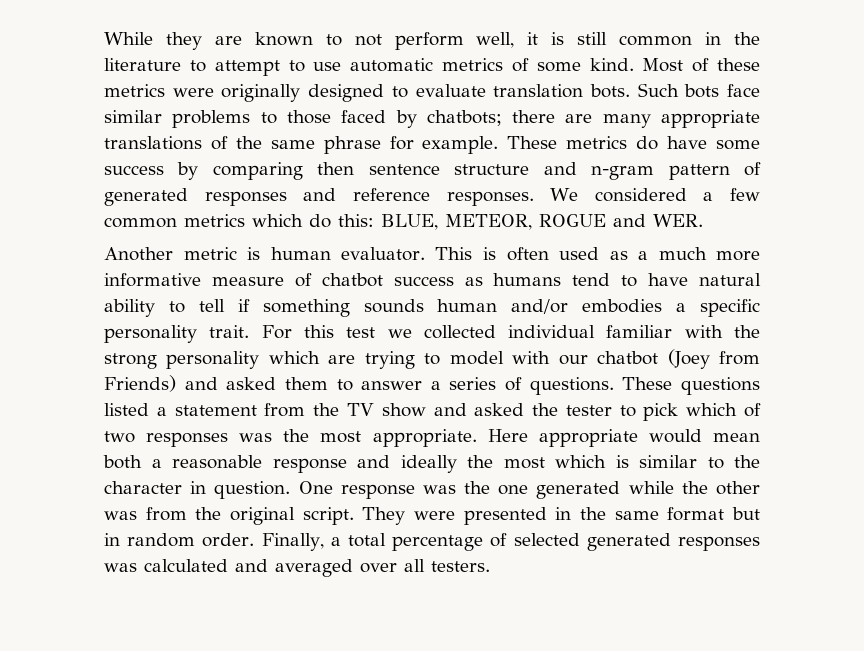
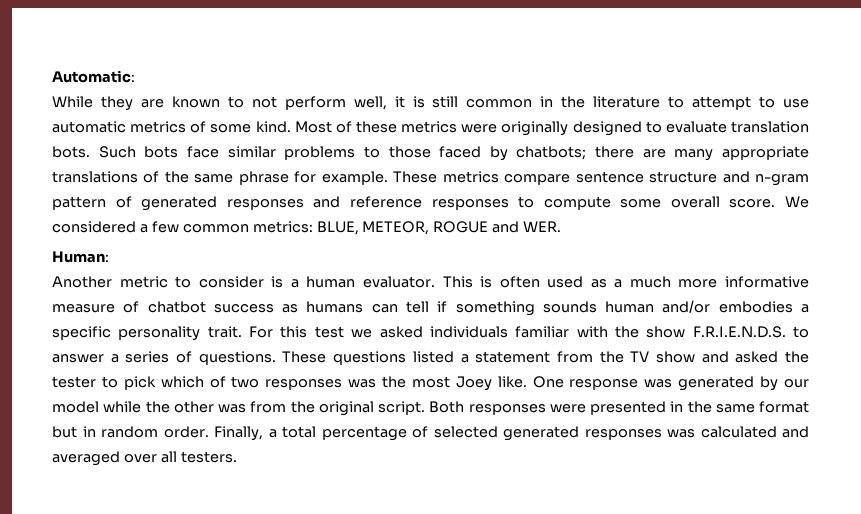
+ Automatic:
- These metrics do have some success by comparing then sentence structure and n-gram pattern of generated responses and reference responses.
+ These metrics compare sentence structure and n-gram pattern of generated responses and reference responses to compute some overall score.
- We considered a few common metrics which do this: BLUE, METEOR, ROGUE and WER.
+ We considered a few common metrics: BLUE, METEOR, ROGUE and WER.
+ Human:
- Another metric is human evaluator.
+ Another metric to consider is a human evaluator.
- This is often used as a much more informative measure of chatbot success as humans tend to have natural ability to tell if something sounds human and/or embodies a specific personality trait.
+ This is often used as a much more informative measure of chatbot success as humans can tell if something sounds human and/or embodies a specific personality trait.
- For this test we collected individual familiar with the strong personality which are trying to model with our chatbot (Joey from Friends) and asked them to answer a series of questions.
+ For this test we asked individuals familiar with the show F.R.I.E.N.D.S. to answer a series of questions.
- These questions listed a statement from the TV show and asked the tester to pick which of two responses was the most appropriate. Here appropriate would mean both a reasonable response and ideally the most which is similar to the character in question. One response was the one generated while the other was from the original script.
+ These questions listed a statement from the TV show and asked the tester to pick which of two responses was the most Joey like. One response was generated by our model while the other was from the original script.
- They were presented in the same format but in random order.
+ Both responses were presented in the same format but in random order.

